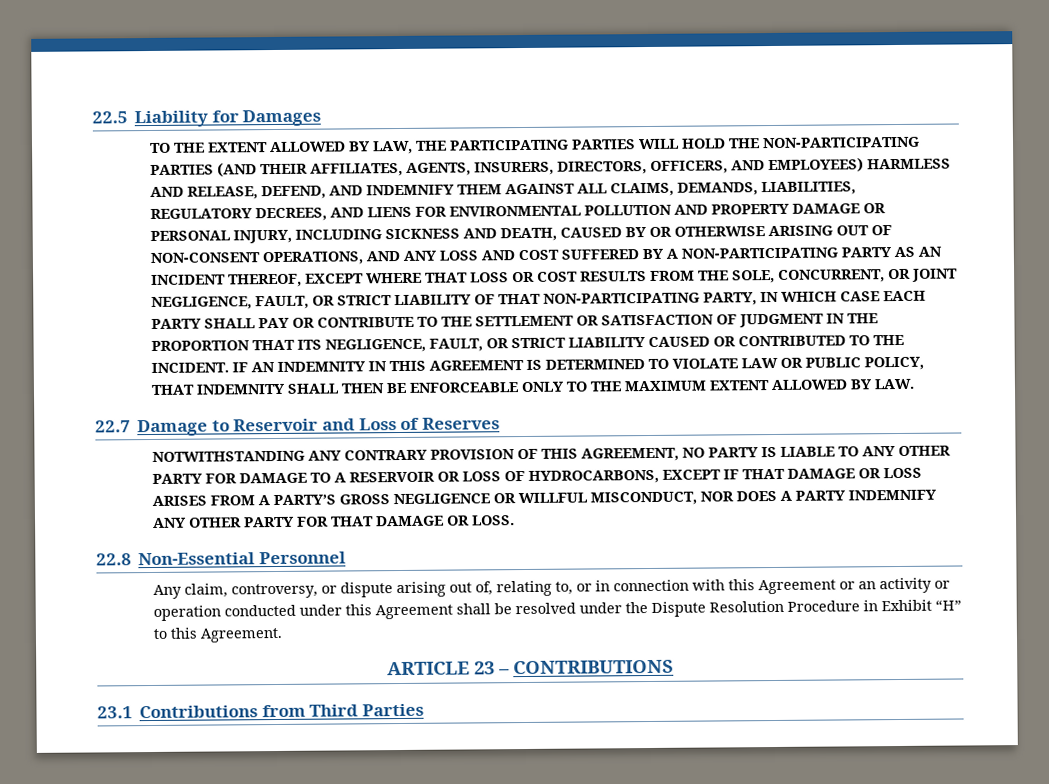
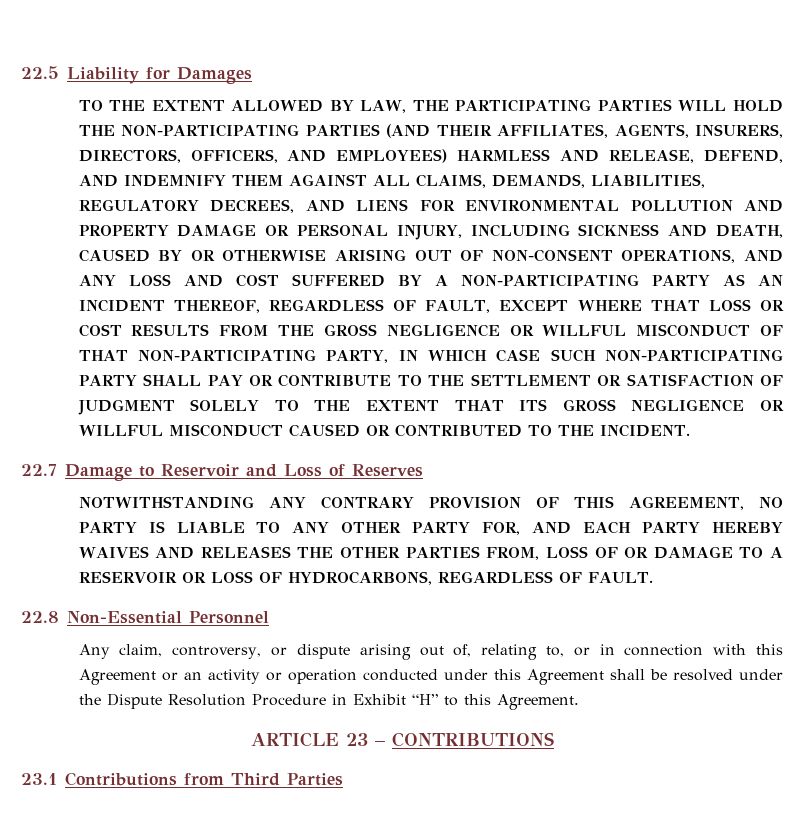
- TO THE EXTENT ALLOWED BY LAW, THE PARTICIPATING PARTIES WILL HOLD THE NON-PARTICIPATING PARTIES (AND THEIR AFFILIATES, AGENTS, INSURERS, DIRECTORS, OFFICERS, AND EMPLOYEES) HARMLESS AND RELEASE, DEFEND, AND INDEMNIFY THEM AGAINST ALL CLAIMS, DEMANDS, LIABILITIES, REGULATORY DECREES, AND LIENS FOR ENVIRONMENTAL POLLUTION AND PROPERTY DAMAGE OR PERSONAL INJURY, INCLUDING SICKNESS AND DEATH, CAUSED BY OR OTHERWISE ARISING OUT OF NON-CONSENT OPERATIONS, AND ANY LOSS AND COST SUFFERED BY A NON-PARTICIPATING PARTY AS AN INCIDENT THEREOF, EXCEPT WHERE THAT LOSS OR COST RESULTS FROM THE SOLE, CONCURRENT, OR JOINT NEGLIGENCE, FAULT, OR STRICT LIABILITY OF THAT NON-PARTICIPATING PARTY, IN WHICH CASE EACH PARTY SHALL PAY OR CONTRIBUTE TO THE SETTLEMENT OR SATISFACTION OF JUDGMENT IN THE PROPORTION THAT ITS NEGLIGENCE, FAULT, OR STRICT LIABILITY CAUSED OR CONTRIBUTED TO THE INCIDENT. IF AN INDEMNITY IN THIS AGREEMENT IS DETERMINED TO VIOLATE LAW OR PUBLIC POLICY, THAT INDEMNITY SHALL THEN BE ENFORCEABLE ONLY TO THE MAXIMUM EXTENT ALLOWED BY LAW.
+ TO THE EXTENT ALLOWED BY LAW, THE PARTICIPATING PARTIES WILL HOLD THE NON-PARTICIPATING PARTIES (AND THEIR AFFILIATES, AGENTS, INSURERS, DIRECTORS, OFFICERS, AND EMPLOYEES) HARMLESS AND RELEASE, DEFEND, AND INDEMNIFY THEM AGAINST ALL CLAIMS, DEMANDS, LIABILITIES, REGULATORY DECREES, AND LIENS FOR ENVIRONMENTAL POLLUTION AND PROPERTY DAMAGE OR PERSONAL INJURY, INCLUDING SICKNESS AND DEATH, CAUSED BY OR OTHERWISE ARISING OUT OF NON-CONSENT OPERATIONS, AND ANY LOSS AND COST SUFFERED BY A NON-PARTICIPATING PARTY AS AN INCIDENT THEREOF, REGARDLESS OF FAULT, EXCEPT WHERE THAT LOSS OR COST RESULTS FROM THE GROSS NEGLIGENCE OR WILLFUL MISCONDUCT OF THAT NON-PARTICIPATING PARTY, IN WHICH CASE SUCH NON-PARTICIPATING PARTY SHALL PAY OR CONTRIBUTE TO THE SETTLEMENT OR SATISFACTION OF JUDGMENT SOLELY TO THE EXTENT THAT ITS GROSS NEGLIGENCE OR WILLFUL MISCONDUCT CAUSED OR CONTRIBUTED TO THE INCIDENT.
- NOTWITHSTANDING ANY CONTRARY PROVISION OF THIS AGREEMENT, NO PARTY IS LIABLE TO ANY OTHER PARTY FOR DAMAGE TO A RESERVOIR OR LOSS OF HYDROCARBONS, EXCEPT IF THAT DAMAGE OR LOSS ARISES FROM A PARTY’S GROSS NEGLIGENCE OR WILLFUL MISCONDUCT, NOR DOES A PARTY INDEMNIFY ANY OTHER PARTY FOR THAT DAMAGE OR LOSS.
+ NOTWITHSTANDING ANY CONTRARY PROVISION OF THIS AGREEMENT, NO PARTY IS LIABLE TO ANY OTHER PARTY FOR, AND EACH PARTY HEREBY WAIVES AND RELEASES THE OTHER PARTIES FROM, LOSS OF OR DAMAGE TO A RESERVOIR OR LOSS OF HYDROCARBONS, REGARDLESS OF FAULT.

